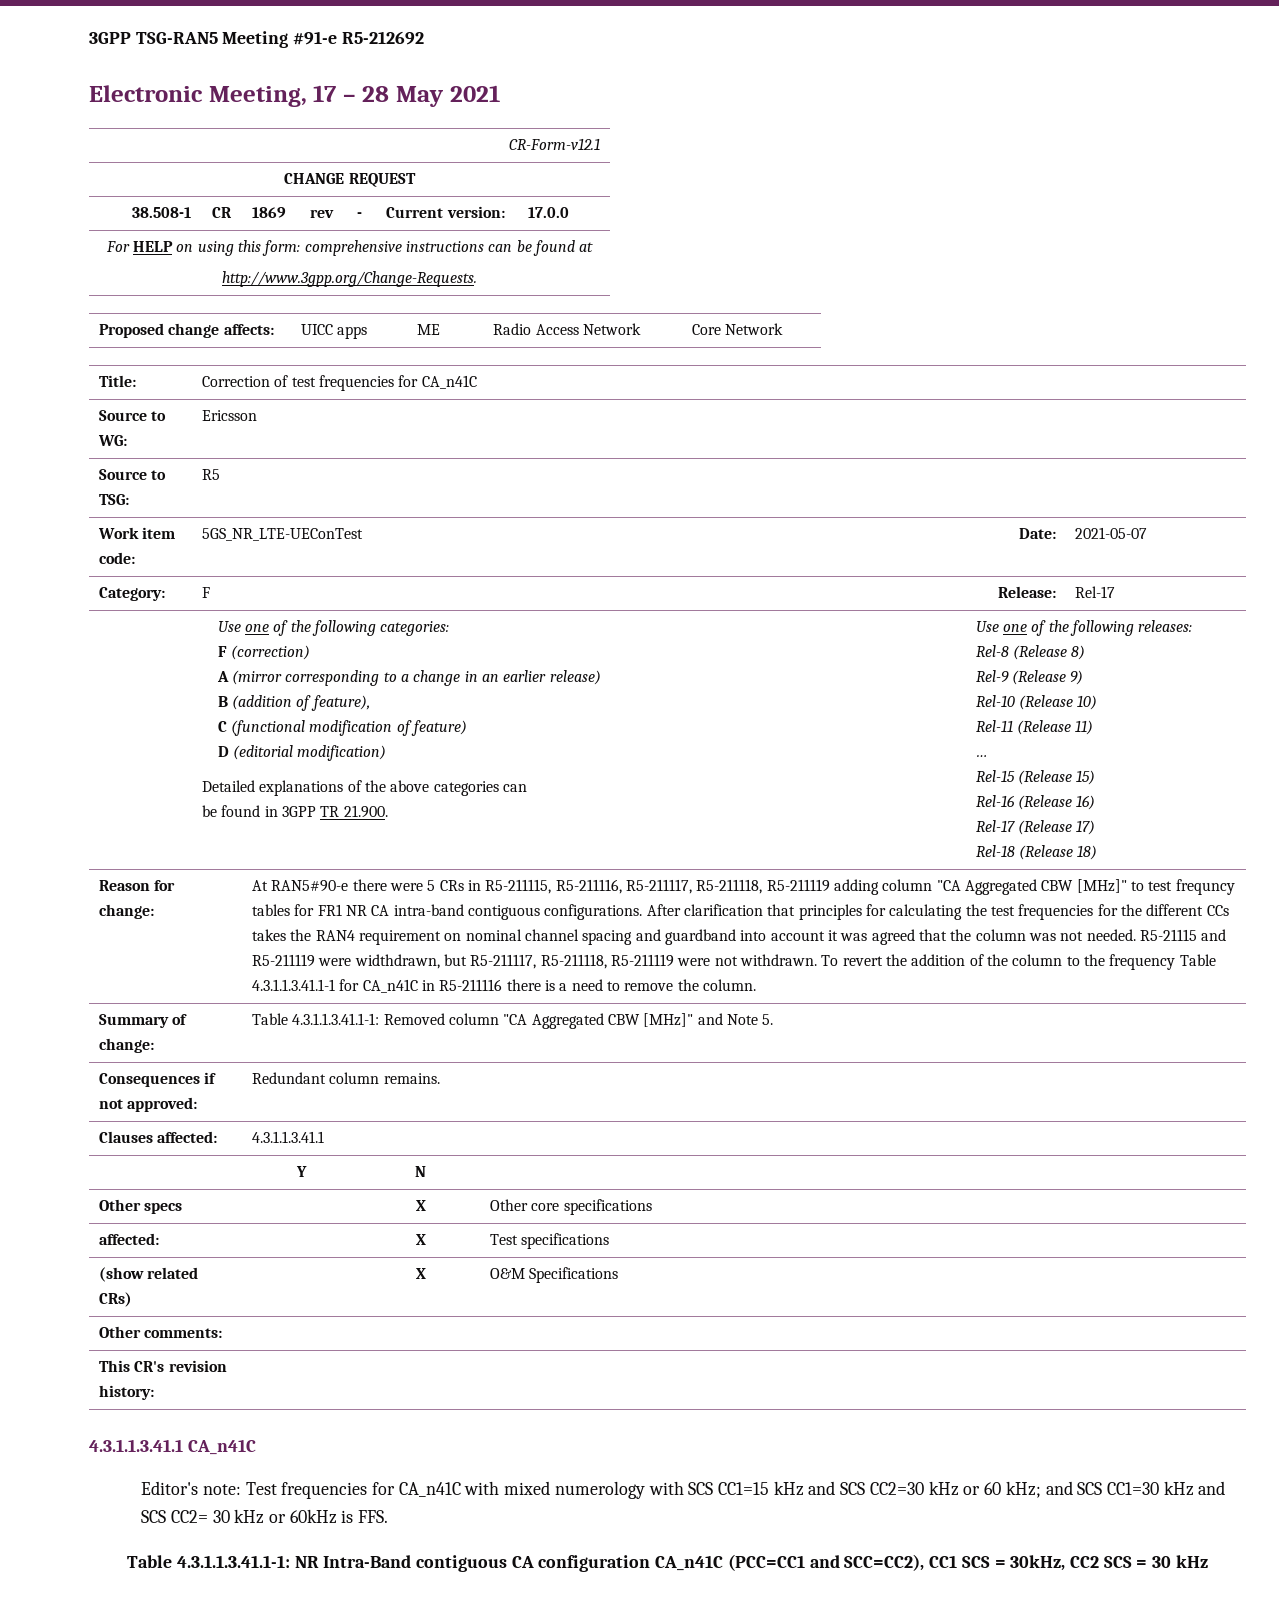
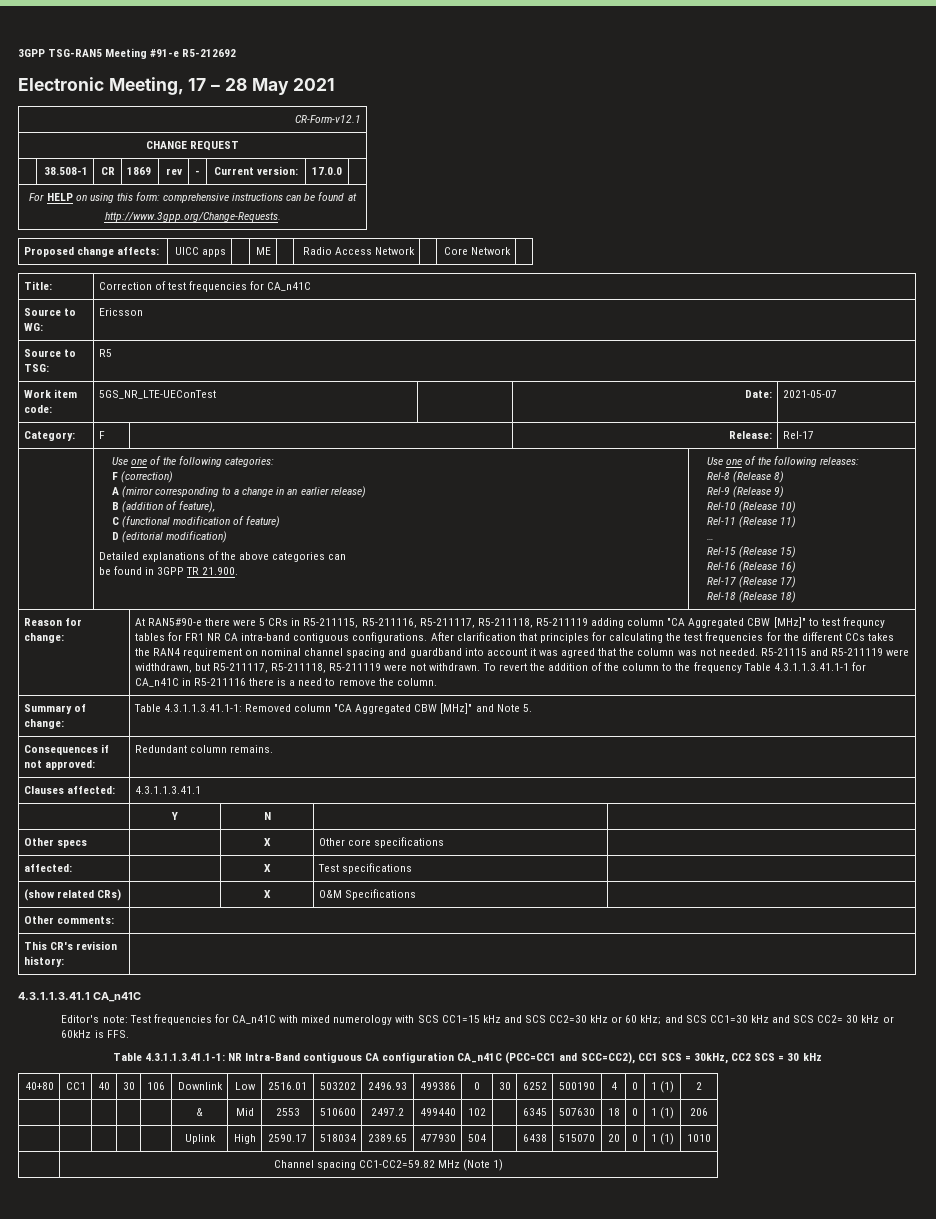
+ 40+80 | CC1 | 40 | 30 | 106 | Downlink | Low | 2516.01 | 503202 | 2496.93 | 499386 | 0 | 30 | 6252 | 500190 | 4 | 0 | 1 (1) | 2
+ | | | | | & | Mid | 2553 | 510600 | 2497.2 | 499440 | 102 | | 6345 | 507630 | 18 | 0 | 1 (1) | 206
+ | | | | | Uplink | High | 2590.17 | 518034 | 2389.65 | 477930 | 504 | | 6438 | 515070 | 20 | 0 | 1 (1) | 1010
+ | Channel spacing CC1-CC2=59.82 MHz (Note 1)

